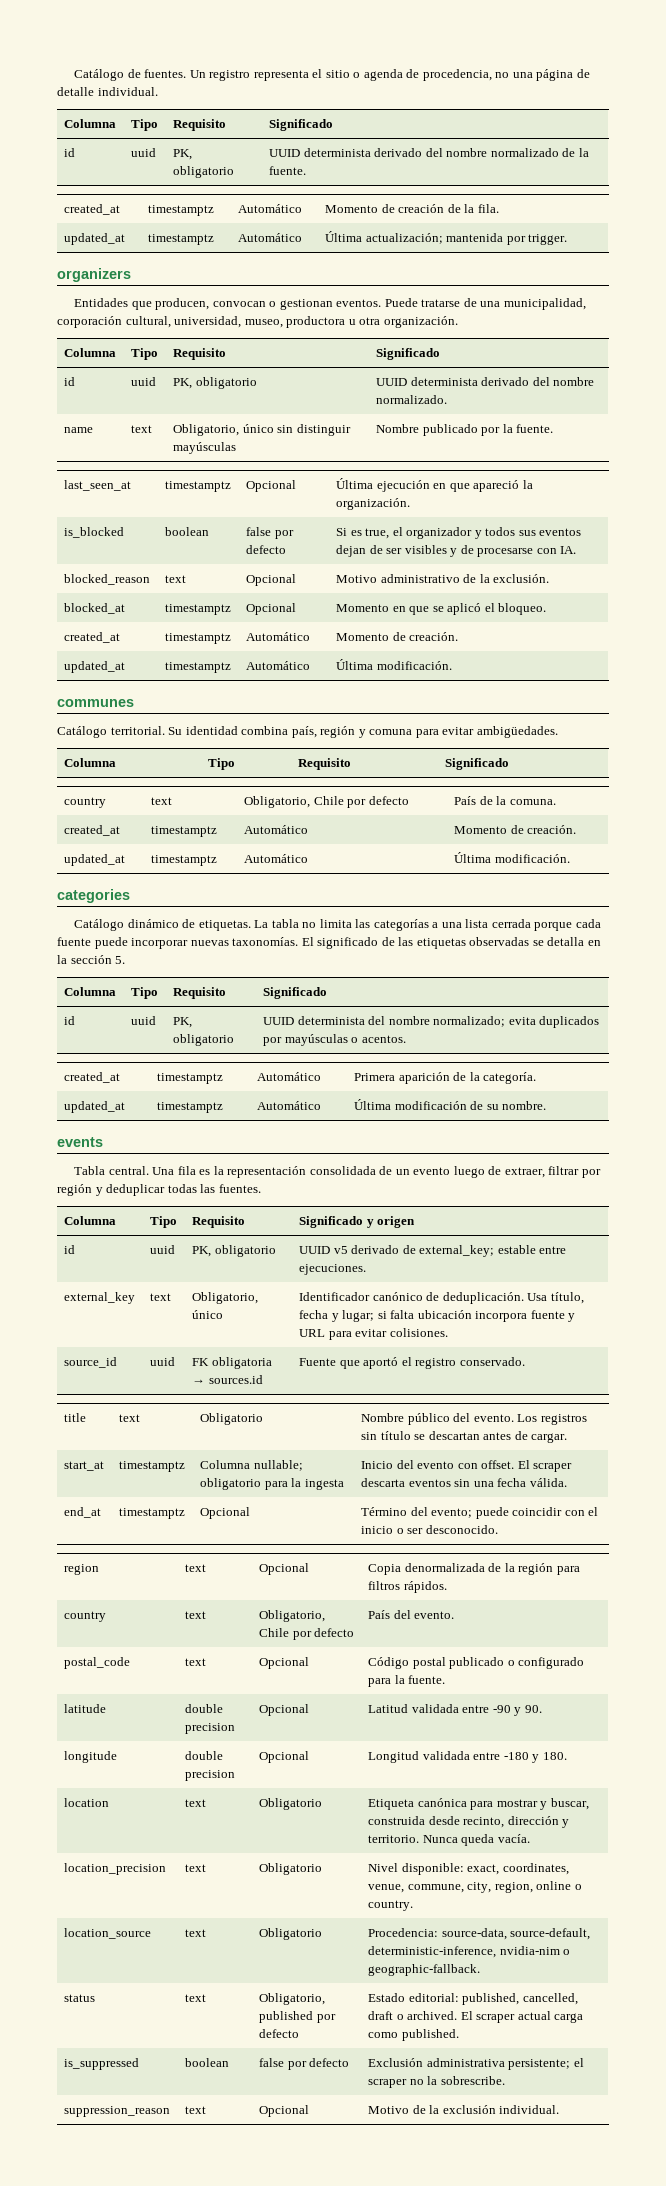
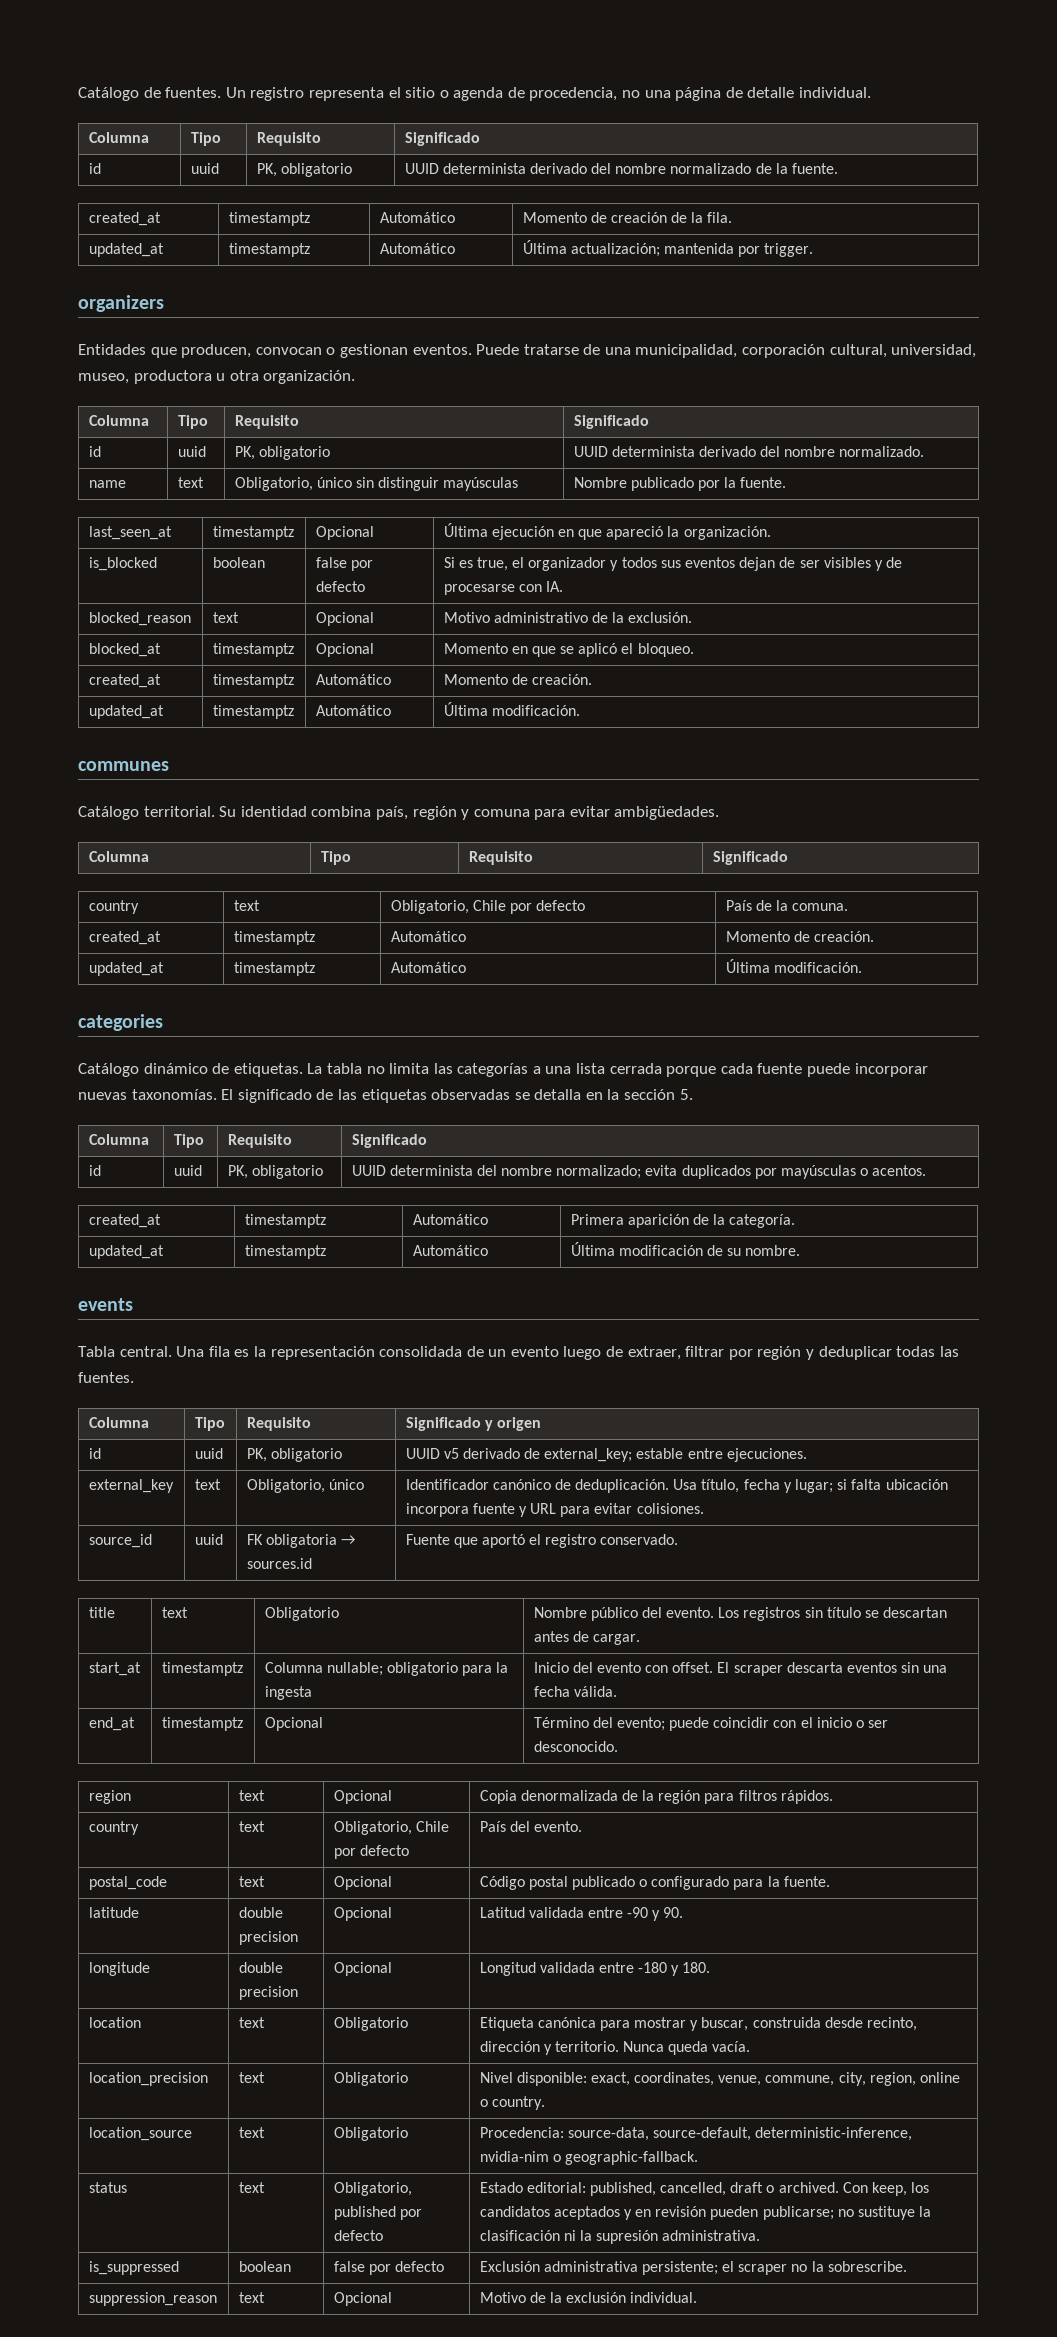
- status | text | Obligatorio, published por defecto | Estado editorial: published, cancelled, draft o archived. El scraper actual carga como published.
+ status | text | Obligatorio, published por defecto | Estado editorial: published, cancelled, draft o archived. Con keep, los candidatos aceptados y en revisión pueden publicarse; no sustituye la clasificación ni la supresión administrativa.

